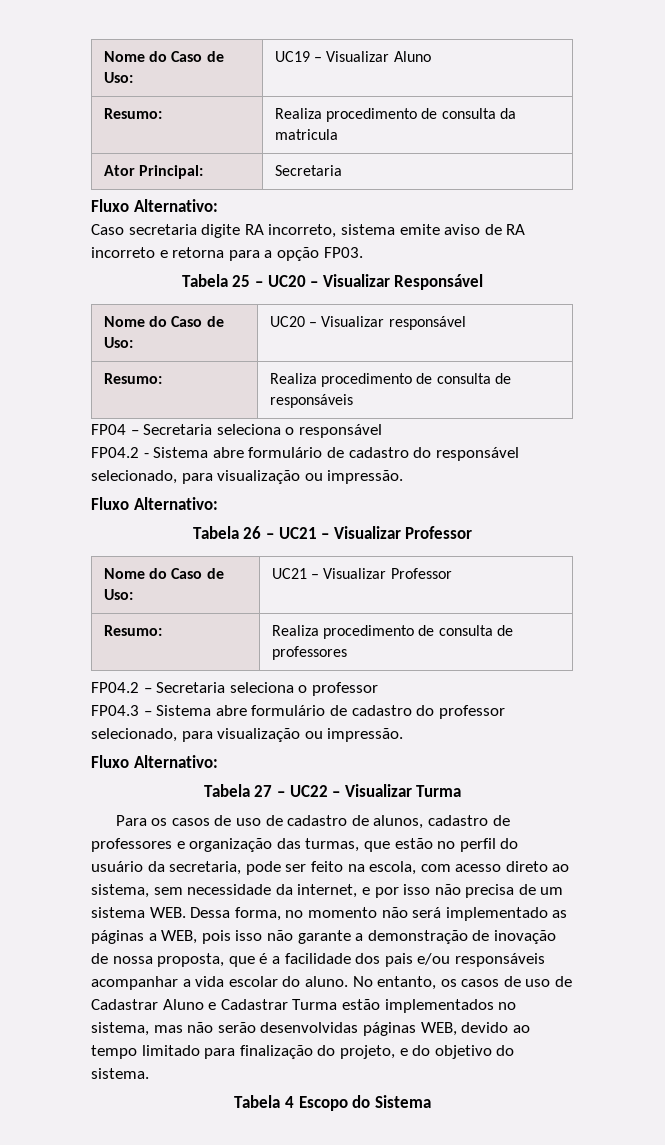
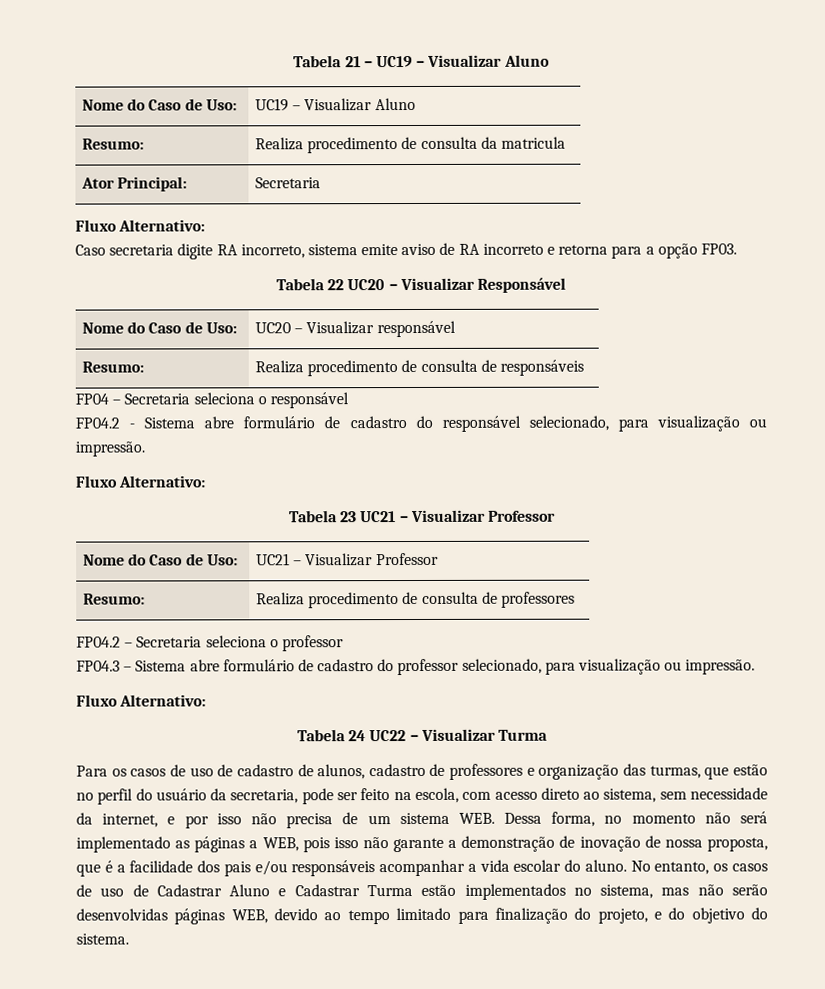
+ Tabela 21 – UC19 – Visualizar Aluno
- Tabela 25 – UC20 – Visualizar Responsável
+ Tabela 22 UC20 – Visualizar Responsável
- Tabela 26 – UC21 – Visualizar Professor
+ Tabela 23 UC21 – Visualizar Professor
- Tabela 27 – UC22 – Visualizar Turma
+ Tabela 24 UC22 – Visualizar Turma
- Tabela 4 Escopo do Sistema

